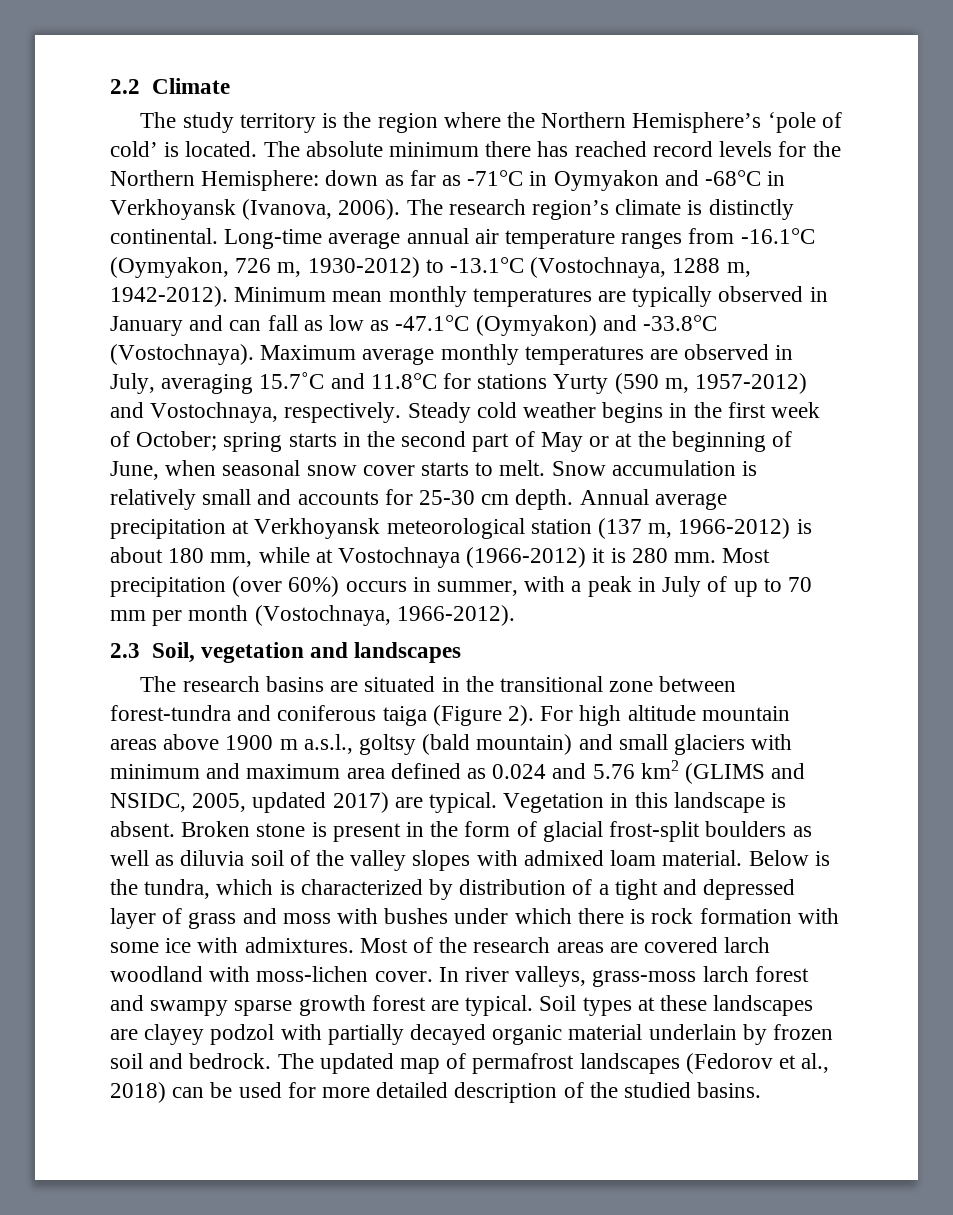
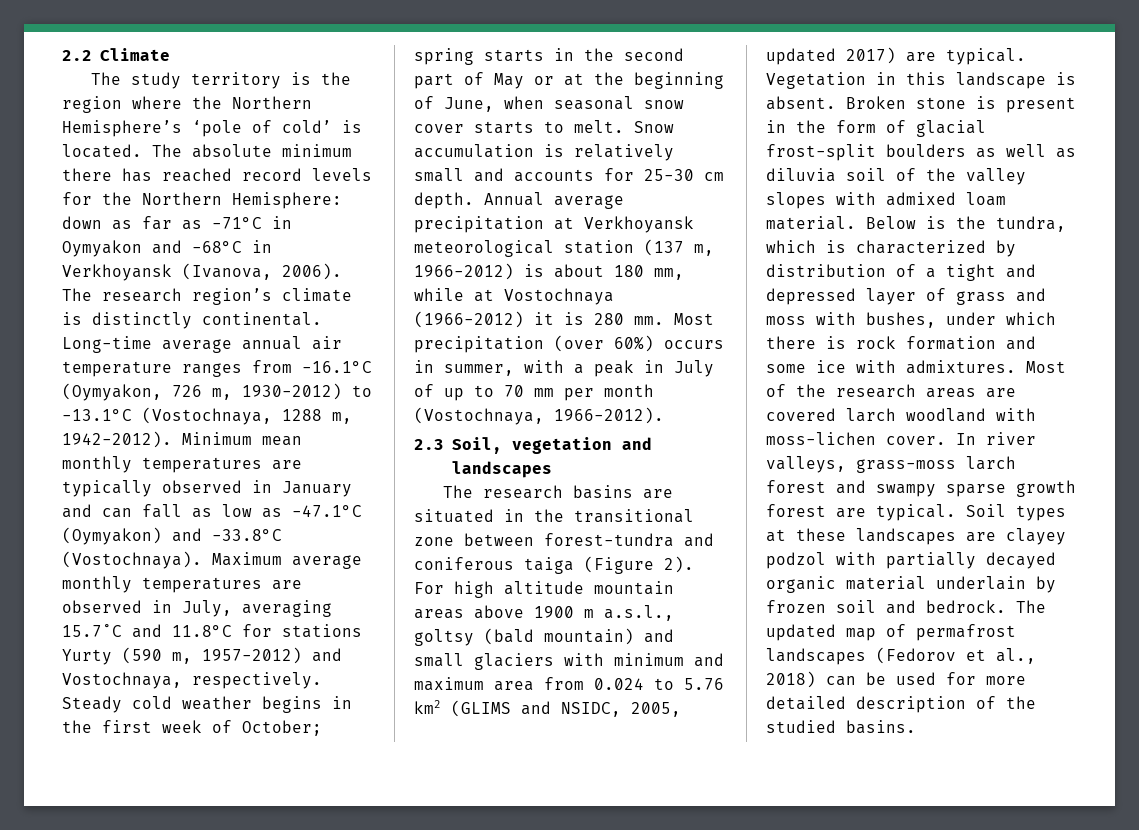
- For high altitude mountain areas above 1900 m a.s.l., goltsy (bald mountain) and small glaciers with minimum and maximum area defined as 0.024 and 5.76 km2 (GLIMS and NSIDC, 2005, updated 2017) are typical.
+ For high altitude mountain areas above 1900 m a.s.l., goltsy (bald mountain) and small glaciers with minimum and maximum area from 0.024 to 5.76 km2 (GLIMS and NSIDC, 2005, updated 2017) are typical.
- Below is the tundra, which is characterized by distribution of a tight and depressed layer of grass and moss with bushes under which there is rock formation with some ice with admixtures.
+ Below is the tundra, which is characterized by distribution of a tight and depressed layer of grass and moss with bushes, under which there is rock formation and some ice with admixtures.

